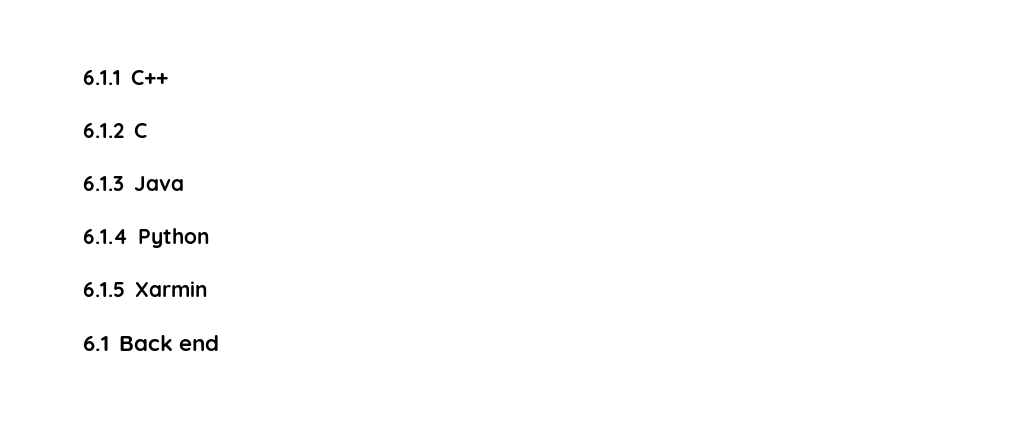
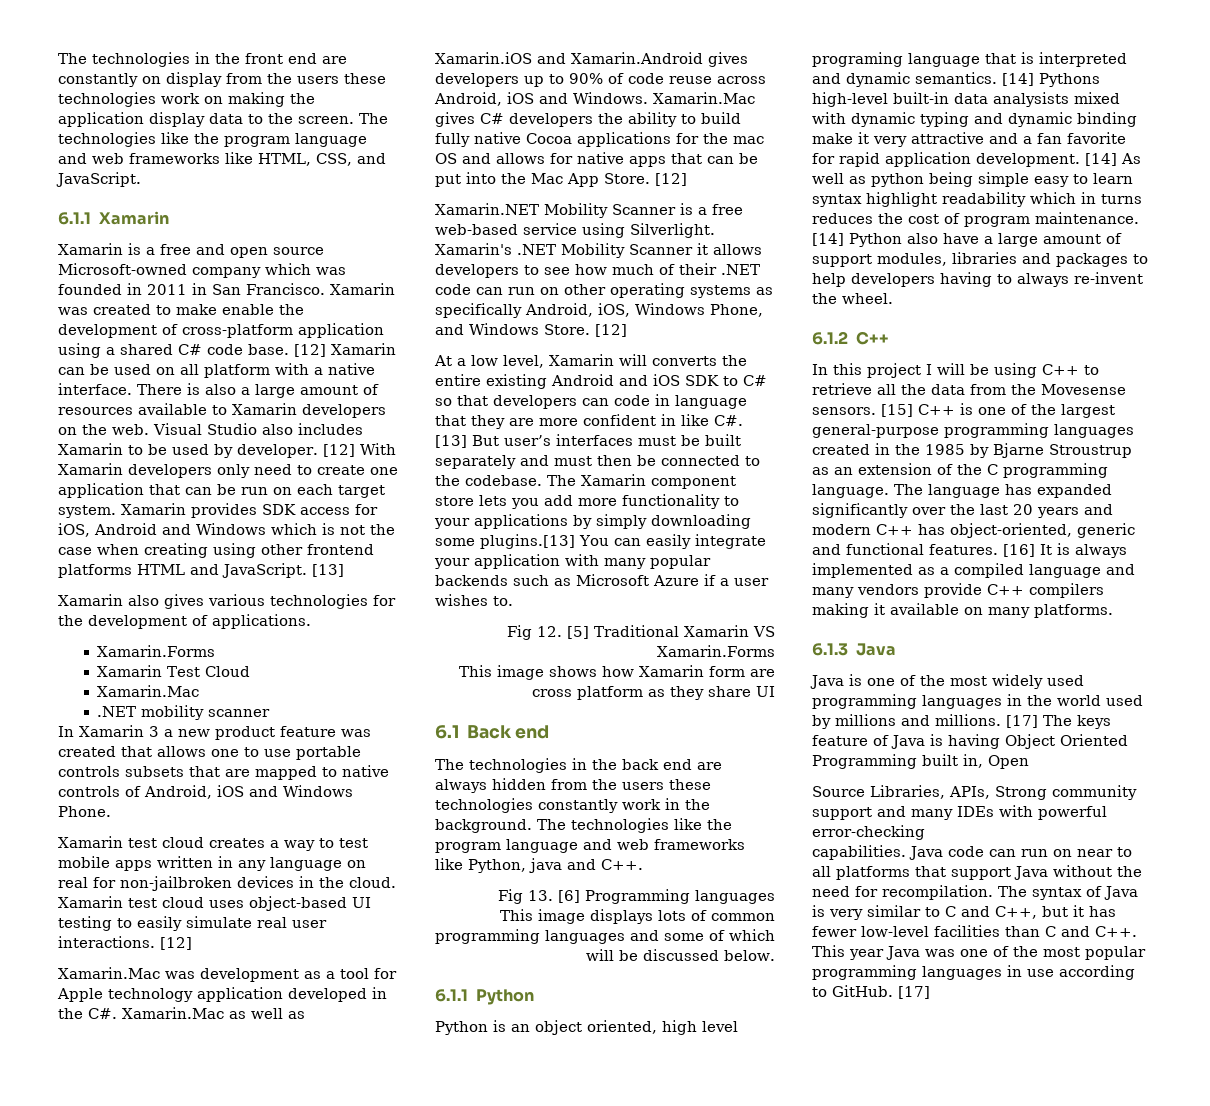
- 6.1.1 C++
- 6.1.2 C
+ The technologies in the front end are constantly on display from the users these technologies work on making the application display data to the screen. The technologies like the program language and web frameworks like HTML, CSS, and JavaScript.
+ 6.1.1 Xamarin
+ Xamarin is a free and open source Microsoft-owned company which was founded in 2011 in San Francisco. Xamarin was created to make enable the development of cross-platform application using a shared C# code base. [12] Xamarin can be used on all platform with a native interface. There is also a large amount of resources available to Xamarin developers on the web. Visual Studio also includes Xamarin to be used by developer. [12] With Xamarin developers only need to create one application that can be run on each target system. Xamarin provides SDK access for iOS, Android and Windows which is not the case when creating using other frontend platforms HTML and JavaScript. [13]
+ Xamarin also gives various technologies for the development of applications.
+ Xamarin.Forms
+ Xamarin Test Cloud
+ Xamarin.Mac
+ .NET mobility scanner
+ In Xamarin 3 a new product feature was created that allows one to use portable controls subsets that are mapped to native controls of Android, iOS and Windows Phone.
+ Xamarin test cloud creates a way to test mobile apps written in any language on real for non-jailbroken devices in the cloud. Xamarin test cloud uses object-based UI testing to easily simulate real user interactions. [12]
+ Xamarin.Mac was development as a tool for Apple technology application developed in the C#. Xamarin.Mac as well as Xamarin.iOS and Xamarin.Android gives developers up to 90% of code reuse across Android, iOS and Windows. Xamarin.Mac gives C# developers the ability to build fully native Cocoa applications for the mac OS and allows for native apps that can be put into the Mac App Store. [12]
+ Xamarin.NET Mobility Scanner is a free web-based service using Silverlight. Xamarin's .NET Mobility Scanner it allows developers to see how much of their .NET code can run on other operating systems as specifically Android, iOS, Windows Phone, and Windows Store. [12]
+ At a low level, Xamarin will converts the entire existing Android and iOS SDK to C# so that developers can code in language that they are more confident in like C#. [13] But user’s interfaces must be built separately and must then be connected to the codebase. The Xamarin component store lets you add more functionality to your applications by simply downloading some plugins.[13] You can easily integrate your application with many popular backends such as Microsoft Azure if a user wishes to.
+ Fig 12. [5] Traditional Xamarin VS Xamarin.Forms
+ This image shows how Xamarin form are cross platform as they share UI
+ 6.1 Back end
+ The technologies in the back end are always hidden from the users these technologies constantly work in the background. The technologies like the program language and web frameworks like Python, java and C++.
+ Fig 13. [6] Programming languages
+ This image displays lots of common programming languages and some of which will be discussed below.
+ 6.1.1 Python
+ Python is an object oriented, high level programing language that is interpreted and dynamic semantics. [14] Pythons high-level built-in data analysists mixed with dynamic typing and dynamic binding make it very attractive and a fan favorite for rapid application development. [14] As well as python being simple easy to learn syntax highlight readability which in turns reduces the cost of program maintenance. [14] Python also have a large amount of support modules, libraries and packages to help developers having to always re-invent the wheel.
+ 6.1.2 C++
+ In this project I will be using C++ to retrieve all the data from the Movesense sensors. [15] C++ is one of the largest general-purpose programming languages created in the 1985 by Bjarne Stroustrup as an extension of the C programming language. The language has expanded significantly over the last 20 years and modern C++ has object-oriented, generic and functional features. [16] It is always implemented as a compiled language and many vendors provide C++ compilers making it available on many platforms.
  6.1.3 Java
- 6.1.4 Python
- 6.1.5 Xarmin
- 6.1 Back end
+ Java is one of the most widely used programming languages in the world used by millions and millions. [17] The keys feature of Java is having Object Oriented Programming built in, Open
+ Source Libraries, APIs, Strong community support and many IDEs with powerful error-checking
+ capabilities. Java code can run on near to all platforms that support Java without the need for recompilation. The syntax of Java is very similar to C and C++, but it has fewer low-level facilities than C and C++. This year Java was one of the most popular programming languages in use according to GitHub. [17]

